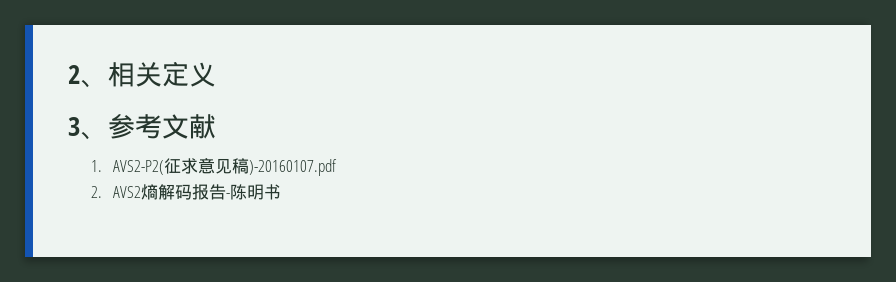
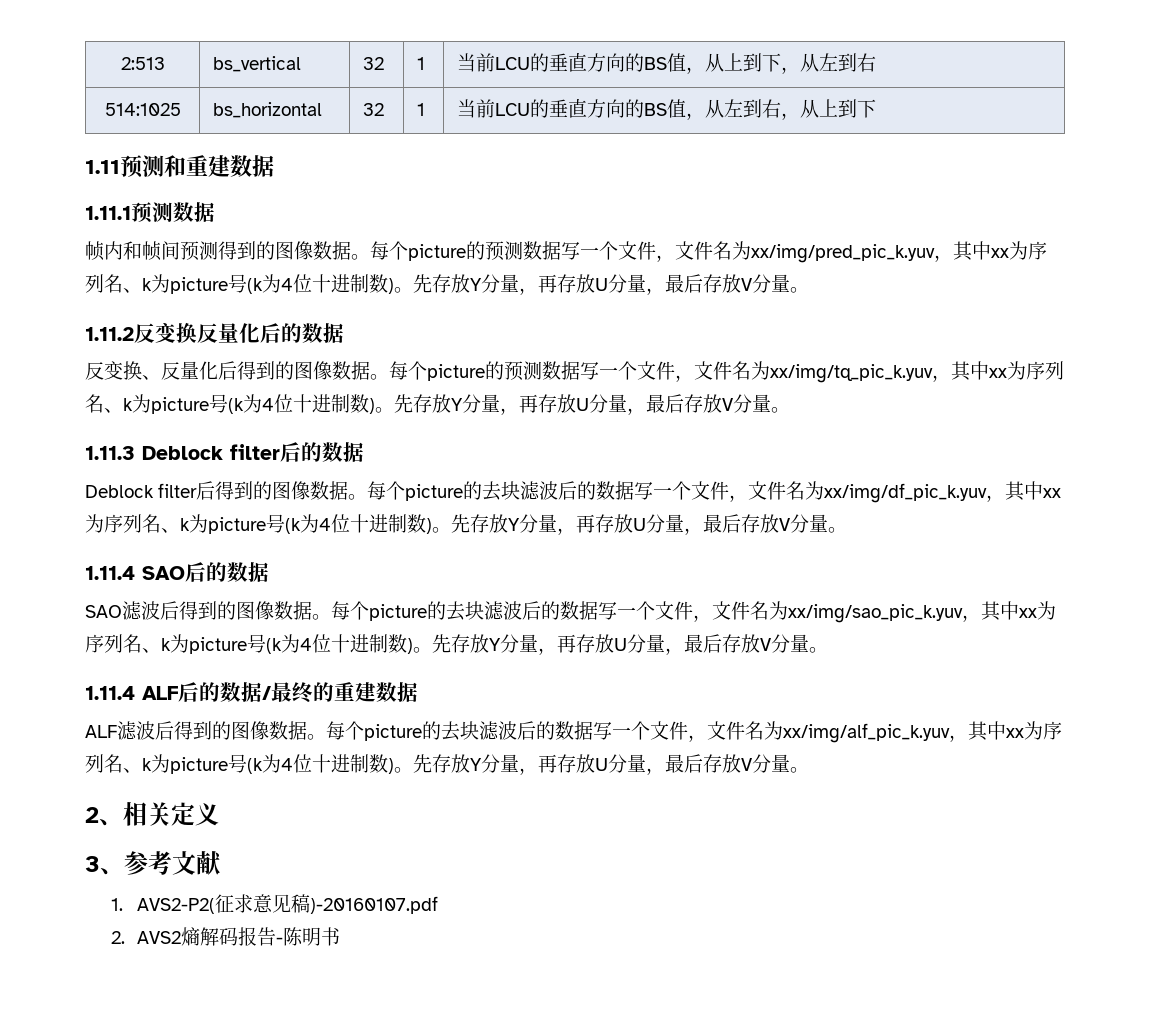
+ 2:513 | bs_vertical | 32 | 1 | 当前LCU的垂直方向的BS值，从上到下，从左到右
+ 514:1025 | bs_horizontal | 32 | 1 | 当前LCU的垂直方向的BS值，从左到右，从上到下
+ 1.11预测和重建数据
+ 1.11.1预测数据
+ 帧内和帧间预测得到的图像数据。每个picture的预测数据写一个文件，文件名为xx/img/pred_pic_k.yuv，其中xx为序列名、k为picture号(k为4位十进制数)。先存放Y分量，再存放U分量，最后存放V分量。
+ 1.11.2反变换反量化后的数据
+ 反变换、反量化后得到的图像数据。每个picture的预测数据写一个文件，文件名为xx/img/tq_pic_k.yuv，其中xx为序列名、k为picture号(k为4位十进制数)。先存放Y分量，再存放U分量，最后存放V分量。
+ 1.11.3 Deblock filter后的数据
+ Deblock filter后得到的图像数据。每个picture的去块滤波后的数据写一个文件，文件名为xx/img/df_pic_k.yuv，其中xx为序列名、k为picture号(k为4位十进制数)。先存放Y分量，再存放U分量，最后存放V分量。
+ 1.11.4 SAO后的数据
+ SAO滤波后得到的图像数据。每个picture的去块滤波后的数据写一个文件，文件名为xx/img/sao_pic_k.yuv，其中xx为序列名、k为picture号(k为4位十进制数)。先存放Y分量，再存放U分量，最后存放V分量。
+ 1.11.4 ALF后的数据/最终的重建数据
+ ALF滤波后得到的图像数据。每个picture的去块滤波后的数据写一个文件，文件名为xx/img/alf_pic_k.yuv，其中xx为序列名、k为picture号(k为4位十进制数)。先存放Y分量，再存放U分量，最后存放V分量。

